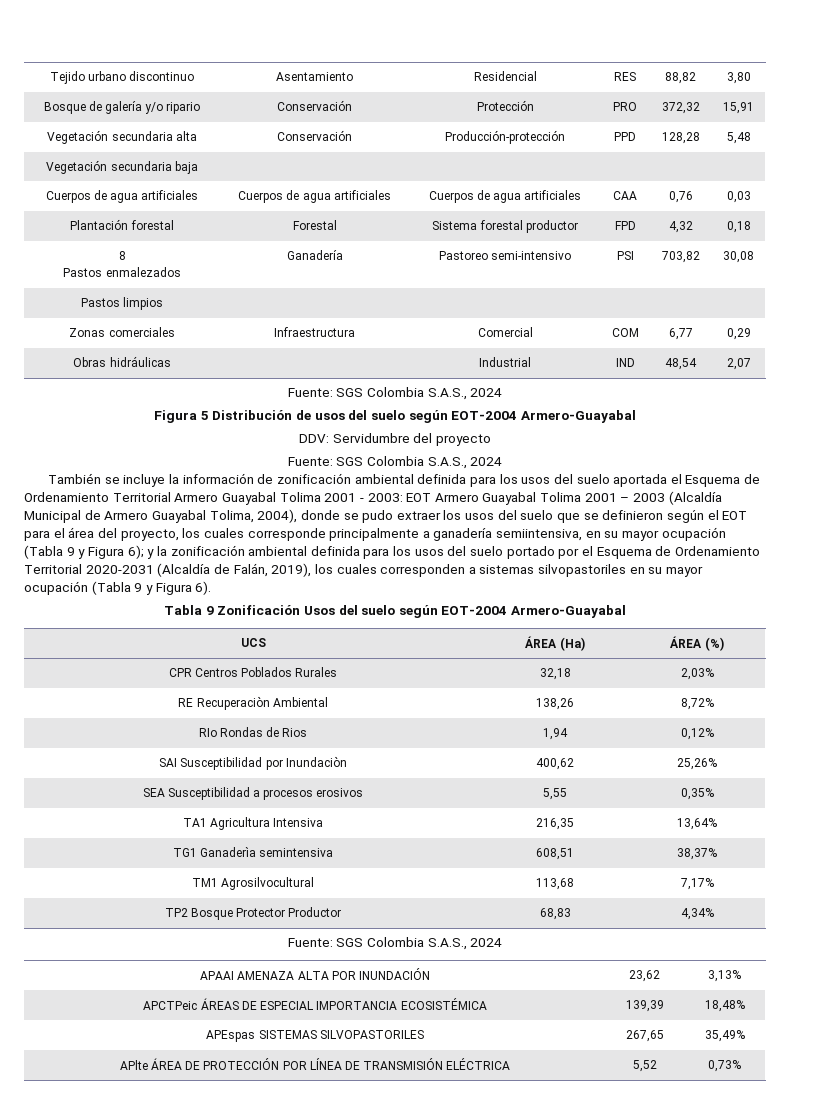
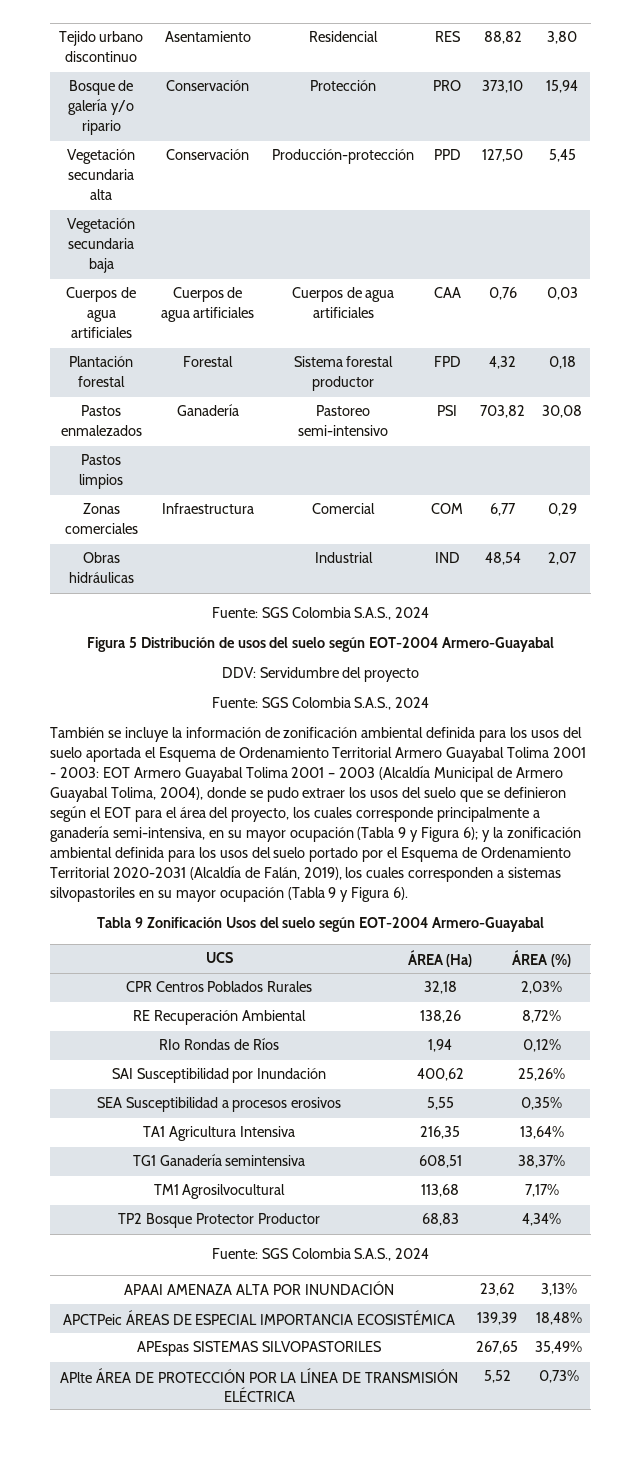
- Bosque de galería y/o ripario | Conservación | Protección | PRO | 372,32 | 15,91
+ Bosque de galería y/o ripario | Conservación | Protección | PRO | 373,10 | 15,94
- Vegetación secundaria alta | Conservación | Producción-protección | PPD | 128,28 | 5,48
+ Vegetación secundaria alta | Conservación | Producción-protección | PPD | 127,50 | 5,45
- 8
- EOT Armero Guayabal Tolima 2001 – 2003 (Alcaldía Municipal de Armero Guayabal Tolima, 2004), donde se pudo extraer los usos del suelo que se definieron según el EOT para el área del proyecto, los cuales corresponde principalmente a ganadería semiintensiva, en su mayor ocupación (Tabla 9 y Figura 6);
+ EOT Armero Guayabal Tolima 2001 – 2003 (Alcaldía Municipal de Armero Guayabal Tolima, 2004), donde se pudo extraer los usos del suelo que se definieron según el EOT para el área del proyecto, los cuales corresponde principalmente a ganadería semi-intensiva, en su mayor ocupación (Tabla 9 y Figura 6);
- RE Recuperaciòn Ambiental | 138,26 | 8,72%
+ RE Recuperación Ambiental | 138,26 | 8,72%
- RIo Rondas de Rios | 1,94 | 0,12%
+ RIo Rondas de Ríos | 1,94 | 0,12%
- SAI Susceptibilidad por Inundaciòn | 400,62 | 25,26%
+ SAI Susceptibilidad por Inundación | 400,62 | 25,26%
- TG1 Ganaderìa semintensiva | 608,51 | 38,37%
+ TG1 Ganadería semintensiva | 608,51 | 38,37%
- APlte ÁREA DE PROTECCIÓN POR LÍNEA DE TRANSMISIÓN ELÉCTRICA | 5,52 | 0,73%
+ APlte ÁREA DE PROTECCIÓN POR LA LÍNEA DE TRANSMISIÓN ELÉCTRICA | 5,52 | 0,73%

